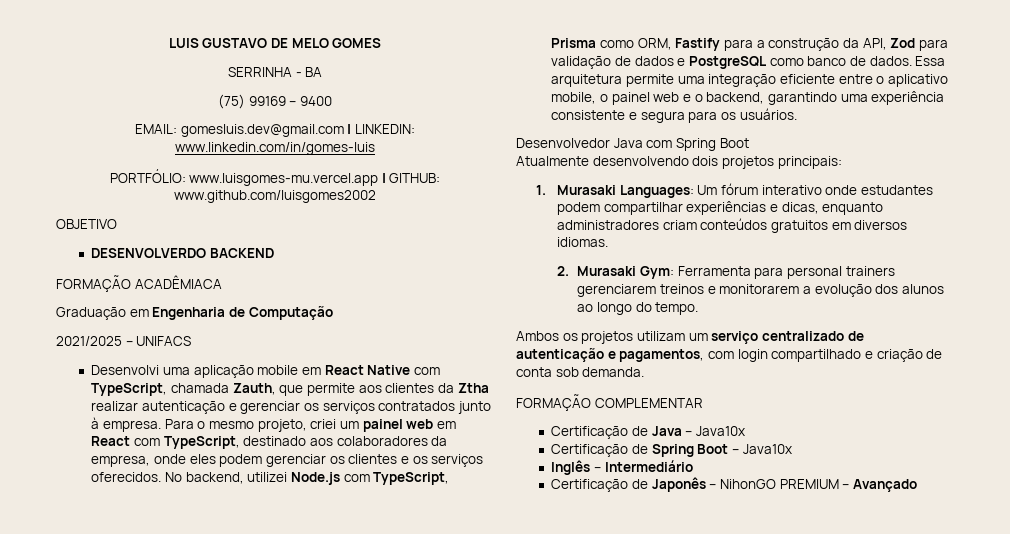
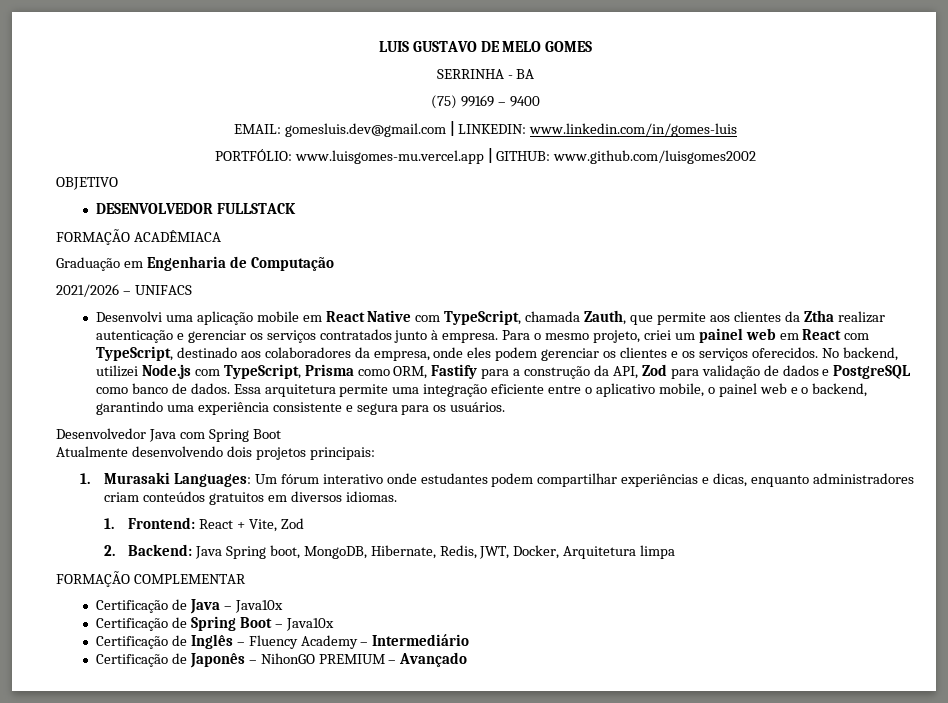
- DESENVOLVERDO BACKEND
+ DESENVOLVEDOR FULLSTACK
- 2021/2025 – UNIFACS
+ 2021/2026 – UNIFACS
- 2. Murasaki Gym: Ferramenta para personal trainers gerenciarem treinos e monitorarem a evolução dos alunos ao longo do tempo.
- Ambos os projetos utilizam um serviço centralizado de autenticação e pagamentos, com login compartilhado e criação de conta sob demanda.
+ 1. Frontend: React + Vite, Zod
+ 2. Backend: Java Spring boot, MongoDB, Hibernate, Redis, JWT, Docker, Arquitetura limpa
- Inglês – Intermediário
+ Certificação de Inglês – Fluency Academy – Intermediário

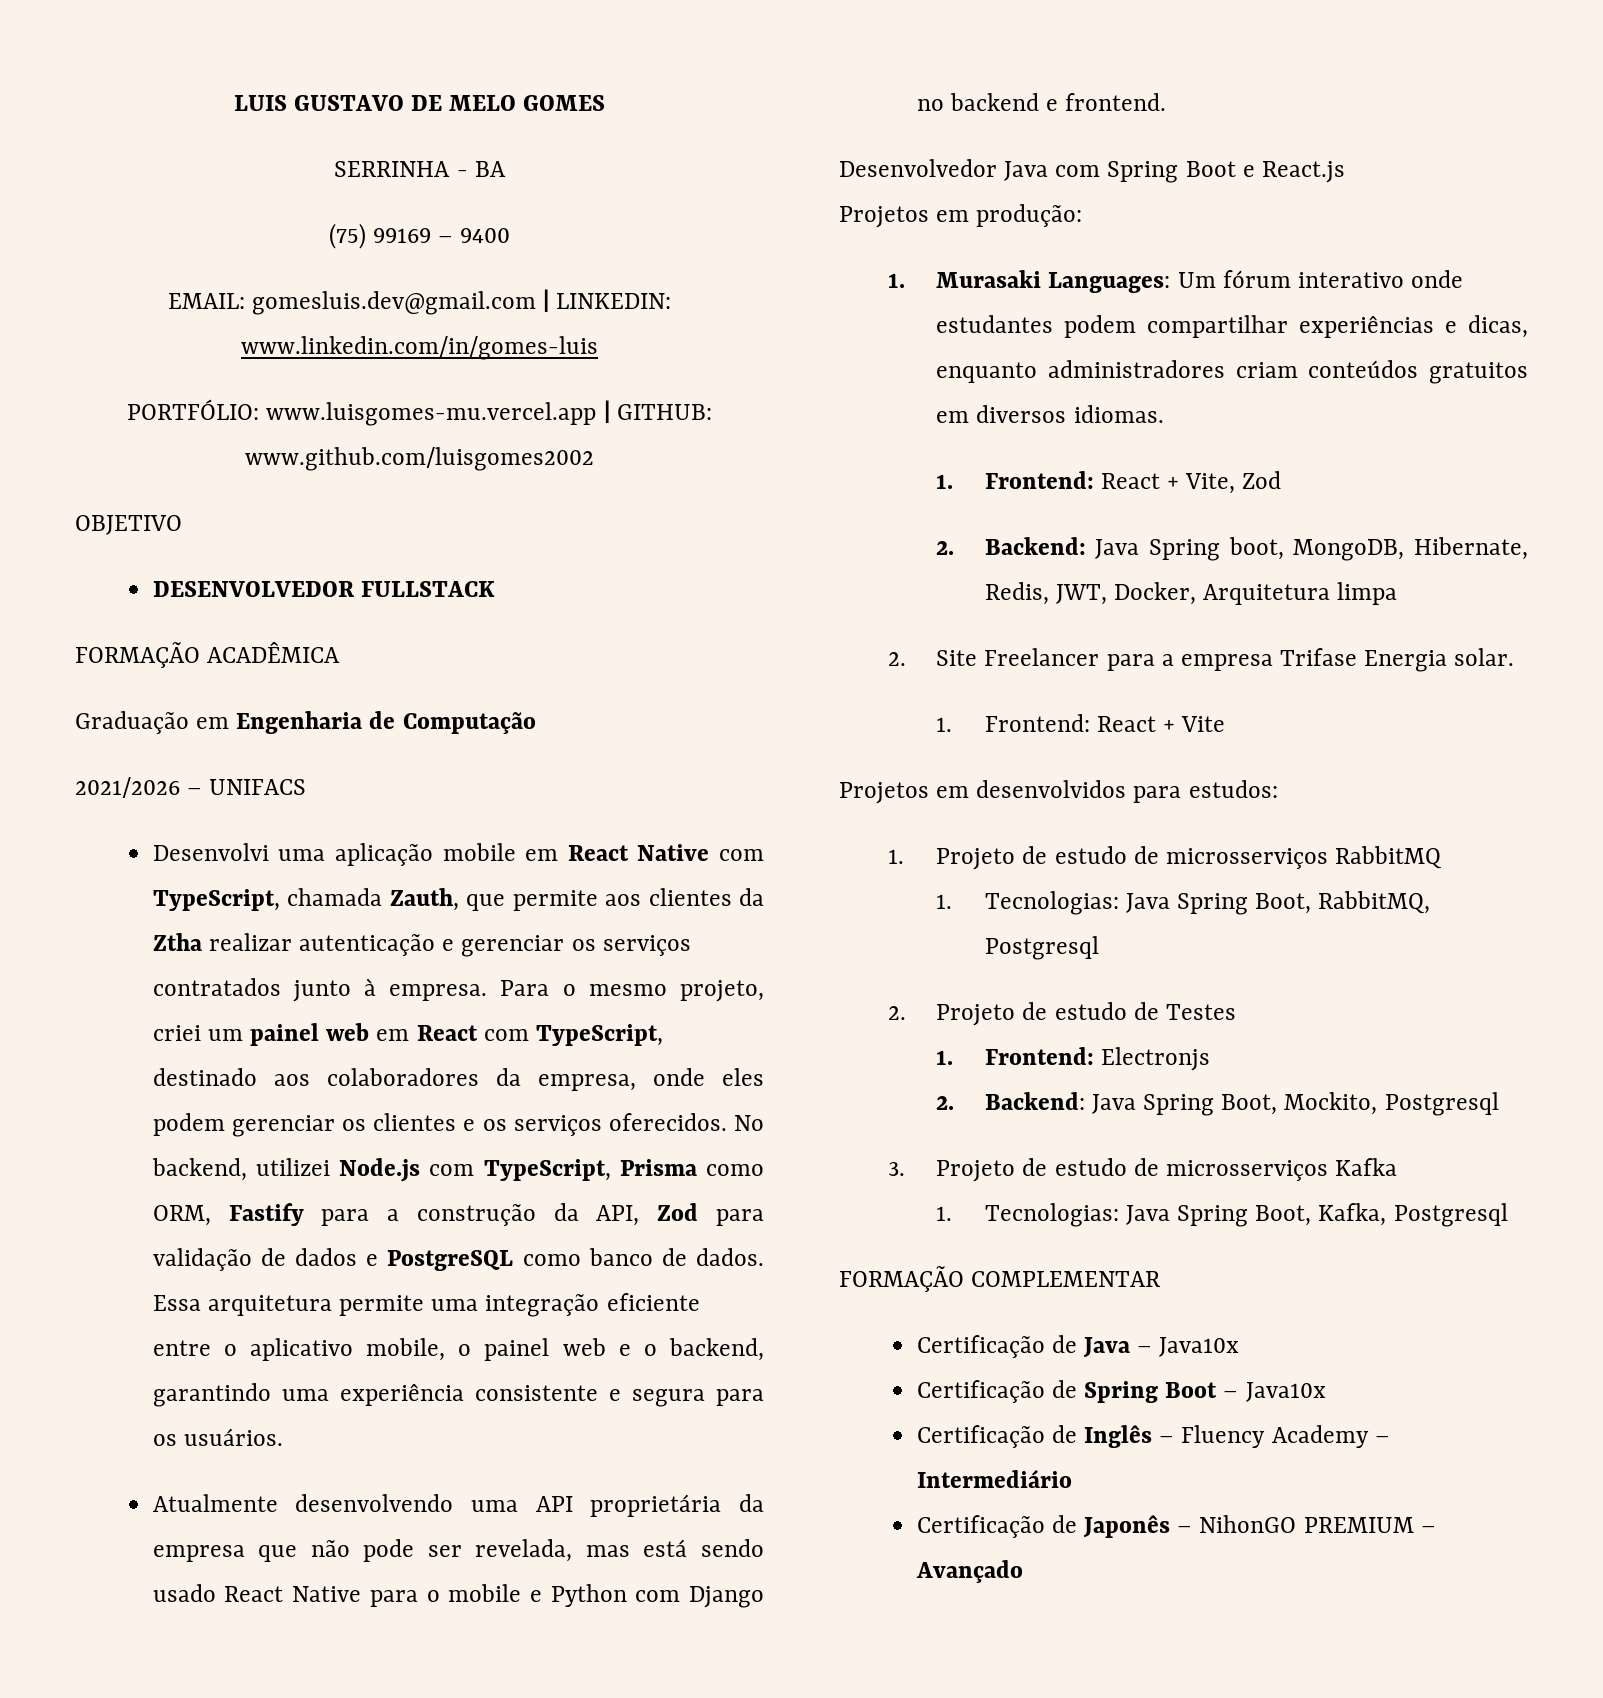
- FORMAÇÃO ACADÊMIACA
+ FORMAÇÃO ACADÊMICA
+ Atualmente desenvolvendo uma API proprietária da empresa que não pode ser revelada, mas está sendo usado React Native para o mobile e Python com Django no backend e frontend.
- Desenvolvedor Java com Spring Boot
- Atualmente desenvolvendo dois projetos principais:
+ Desenvolvedor Java com Spring Boot e React.js
+ Projetos em produção:
+ 2. Site Freelancer para a empresa Trifase Energia solar.
+ 1. Frontend: React + Vite
+ Projetos em desenvolvidos para estudos:
+ 1. Projeto de estudo de microsserviços RabbitMQ
+ 1. Tecnologias: Java Spring Boot, RabbitMQ, Postgresql
+ 2. Projeto de estudo de Testes
+ 1. Frontend: Electronjs
+ 2. Backend: Java Spring Boot, Mockito, Postgresql
+ 3. Projeto de estudo de microsserviços Kafka
+ 1. Tecnologias: Java Spring Boot, Kafka, Postgresql

